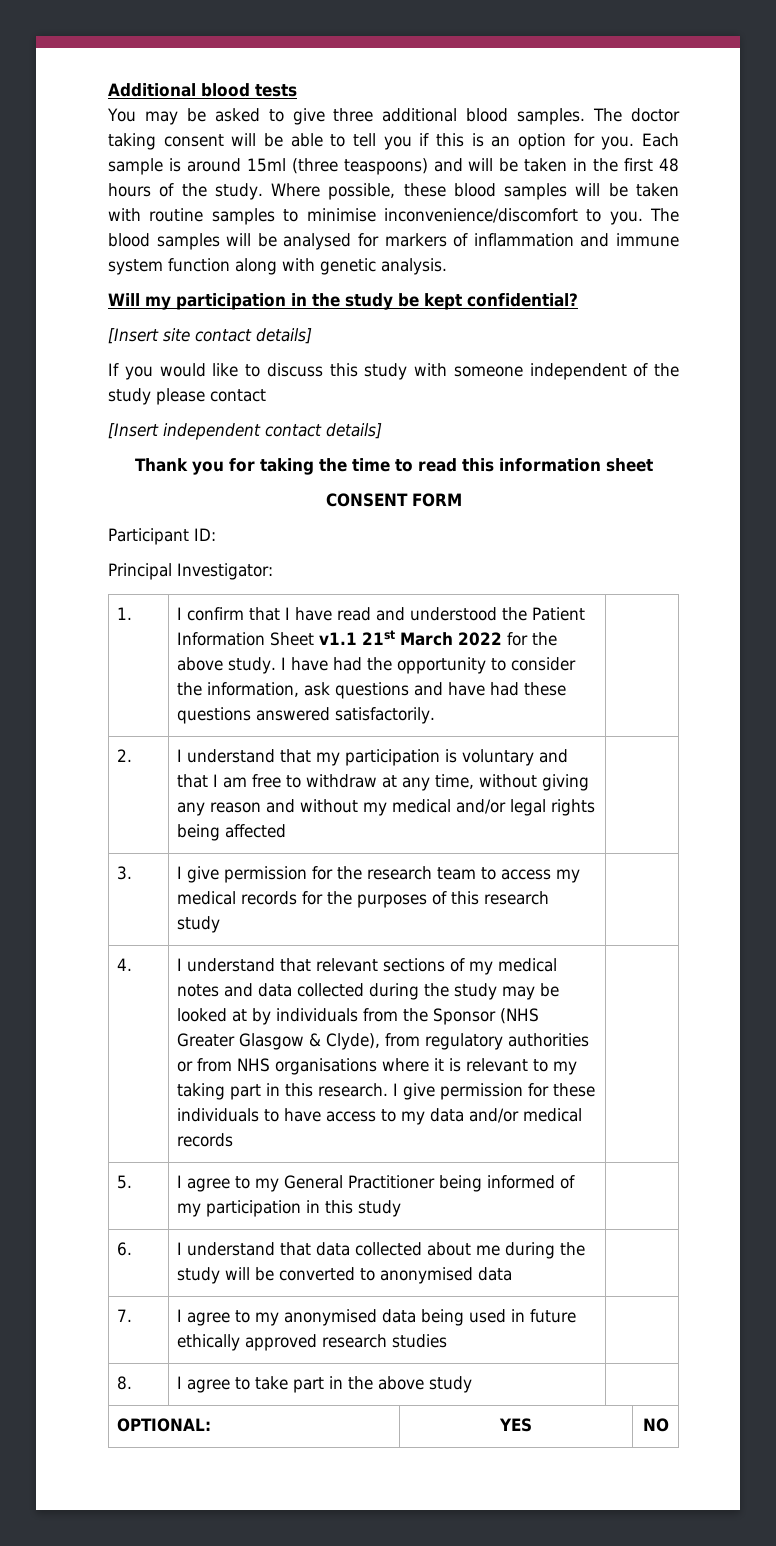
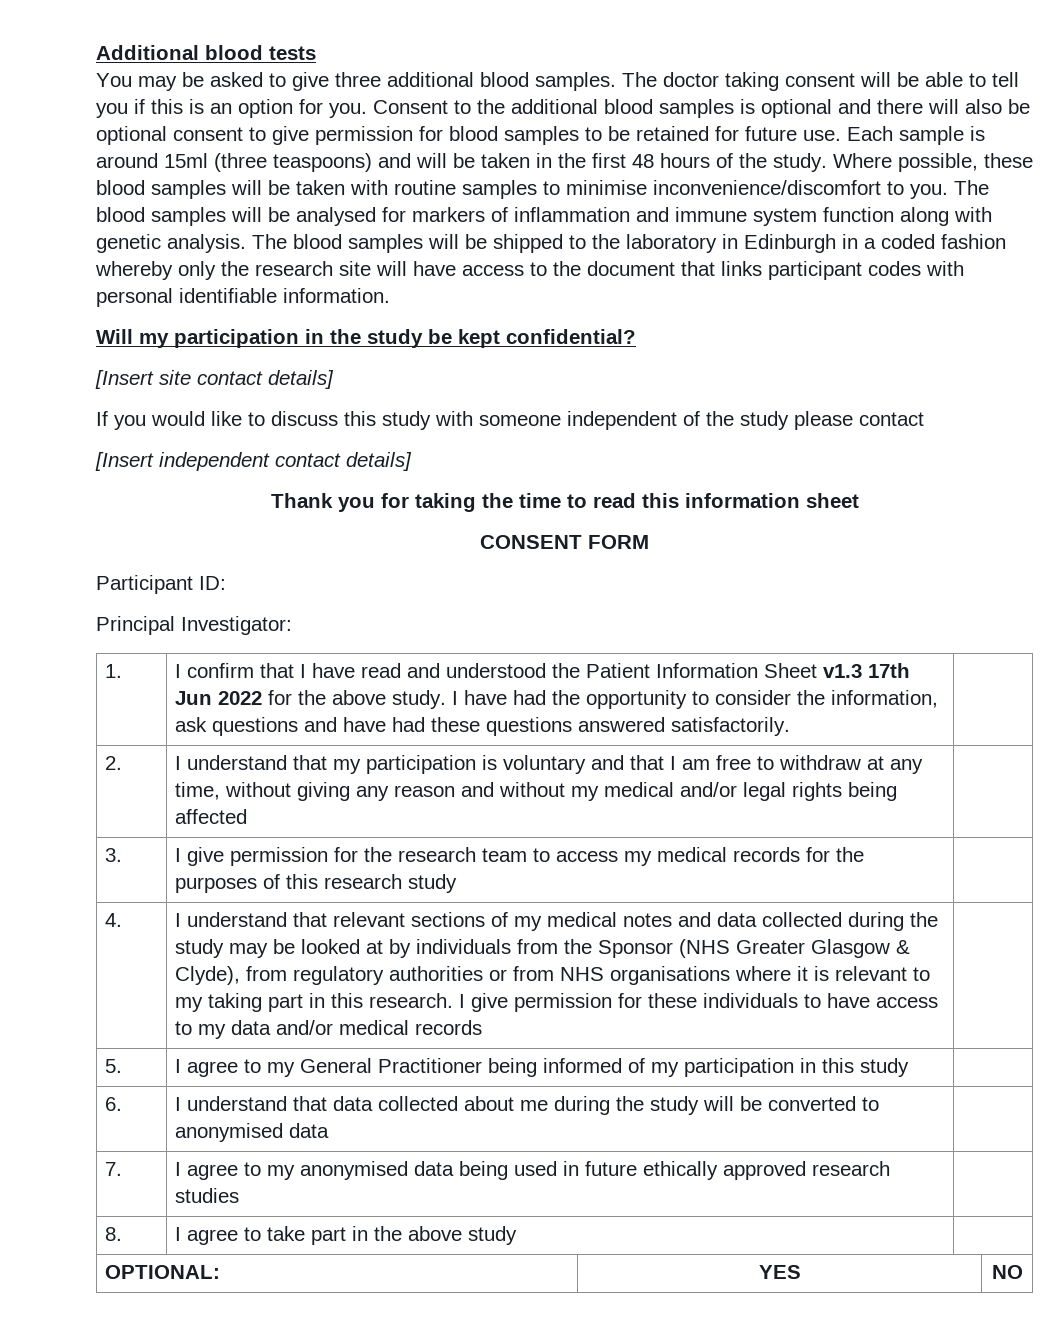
+ Consent to the additional blood samples is optional and there will also be optional consent to give permission for blood samples to be retained for future use.
+ The blood samples will be shipped to the laboratory in Edinburgh in a coded fashion whereby only the research site will have access to the document that links participant codes with personal identifiable information.
- 1. | I confirm that I have read and understood the Patient Information Sheet v1.1 21st March 2022 for the above study. I have had the opportunity to consider the information, ask questions and have had these questions answered satisfactorily. |
+ 1. | I confirm that I have read and understood the Patient Information Sheet v1.3 17th Jun 2022 for the above study. I have had the opportunity to consider the information, ask questions and have had these questions answered satisfactorily. |

